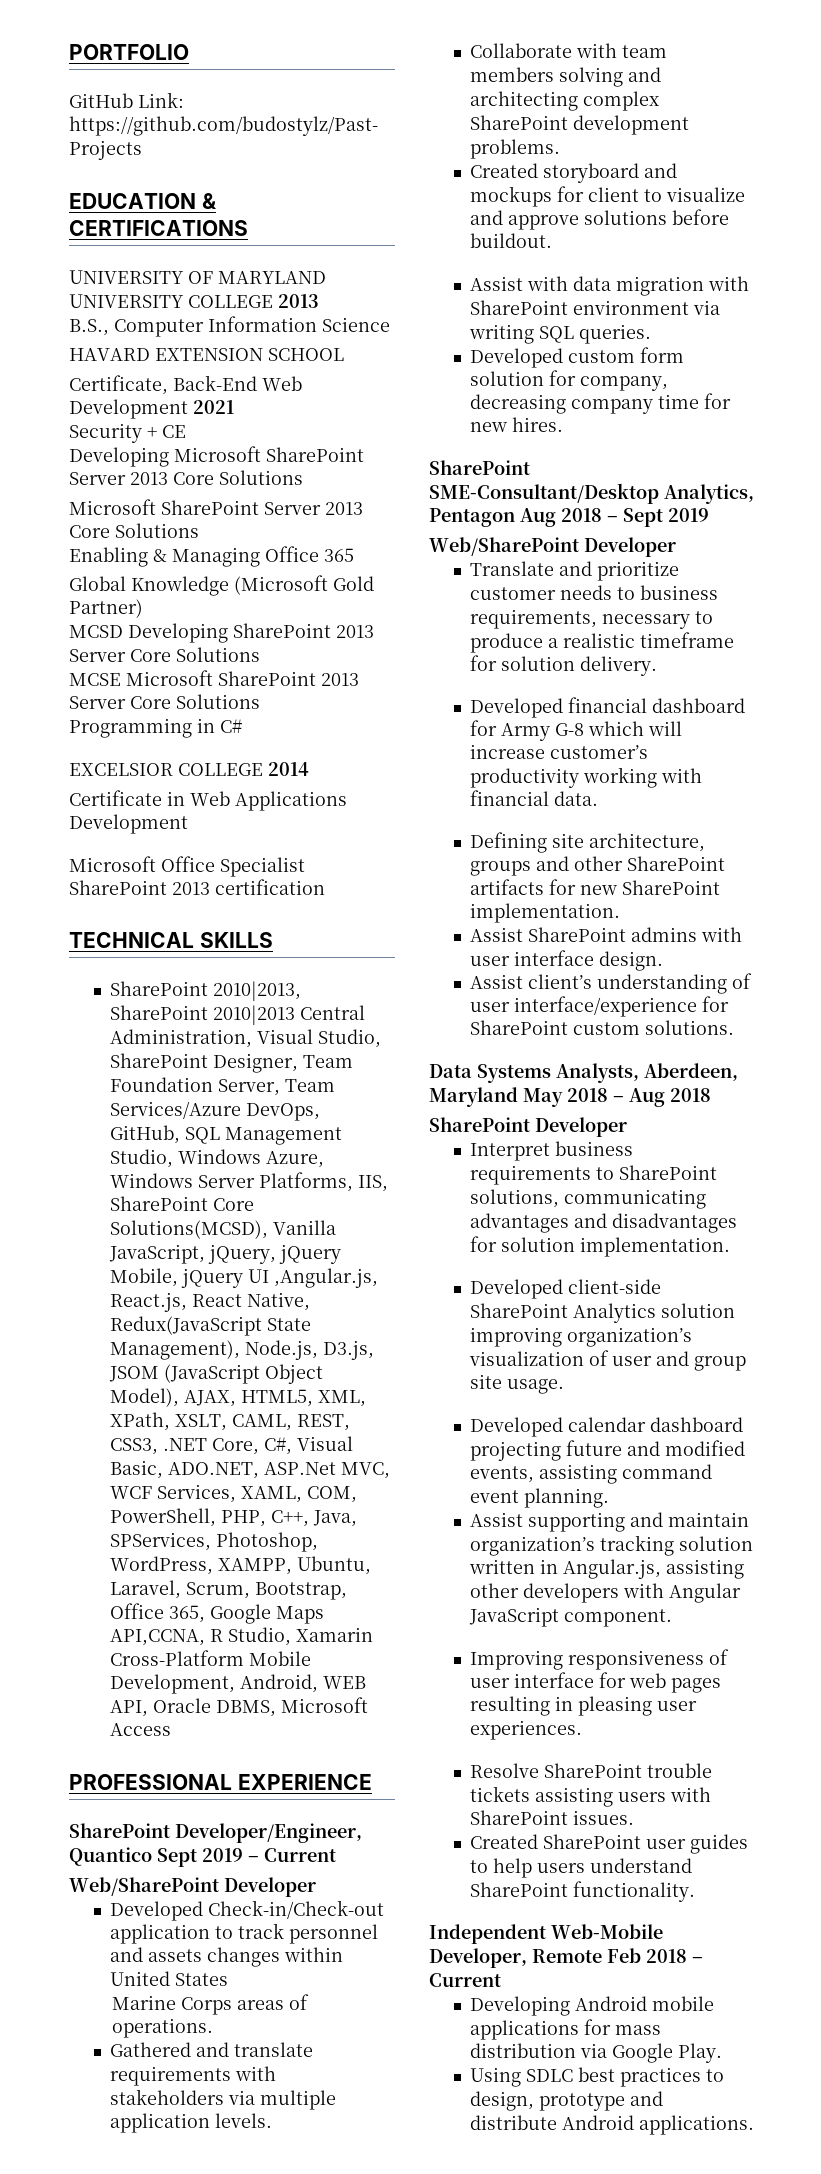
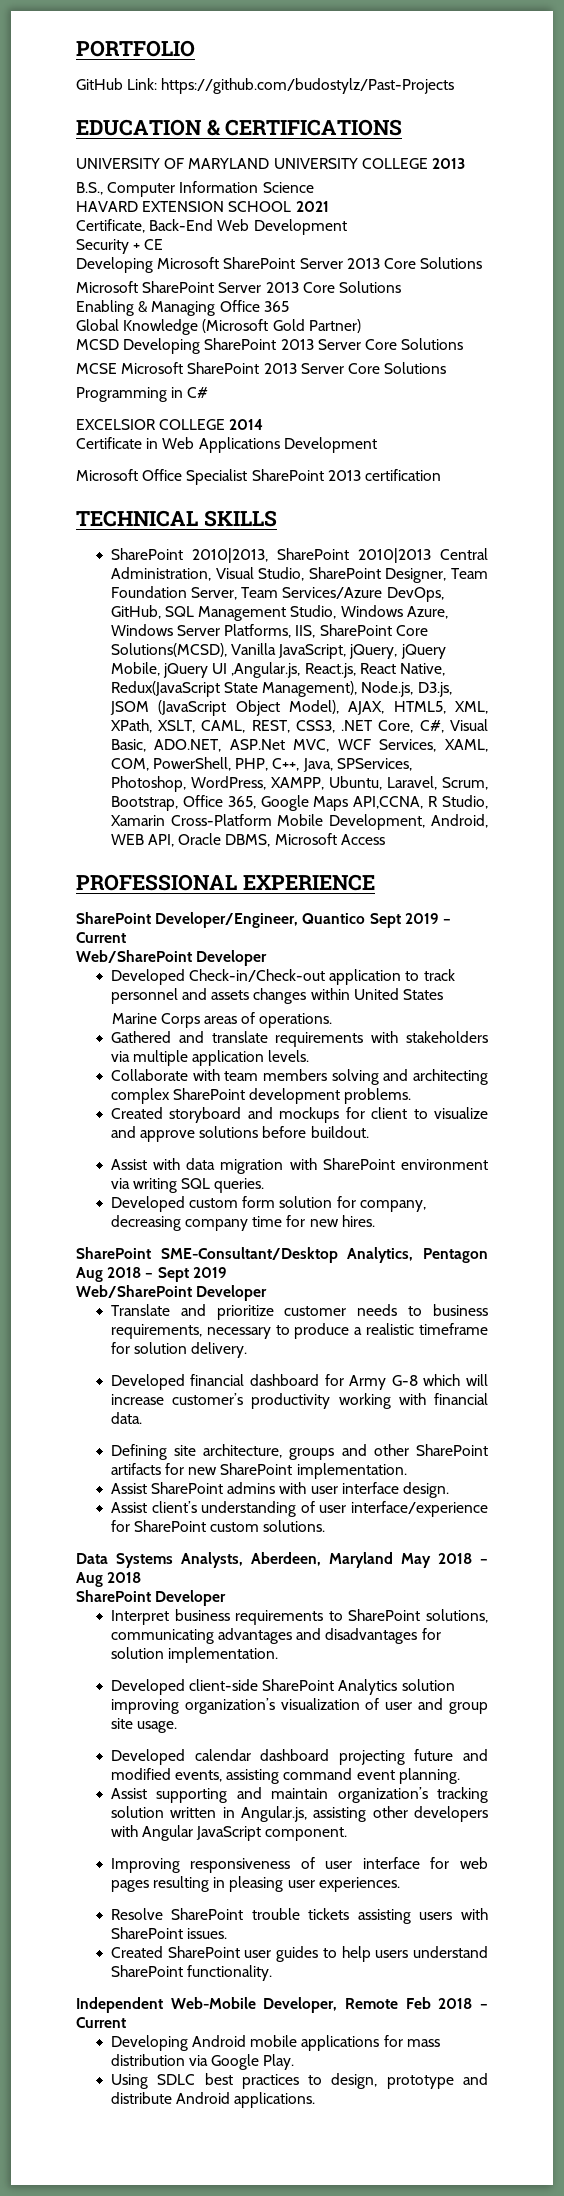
- HAVARD EXTENSION SCHOOL
+ HAVARD EXTENSION SCHOOL 2021
- Certificate, Back-End Web Development 2021
+ Certificate, Back-End Web Development

